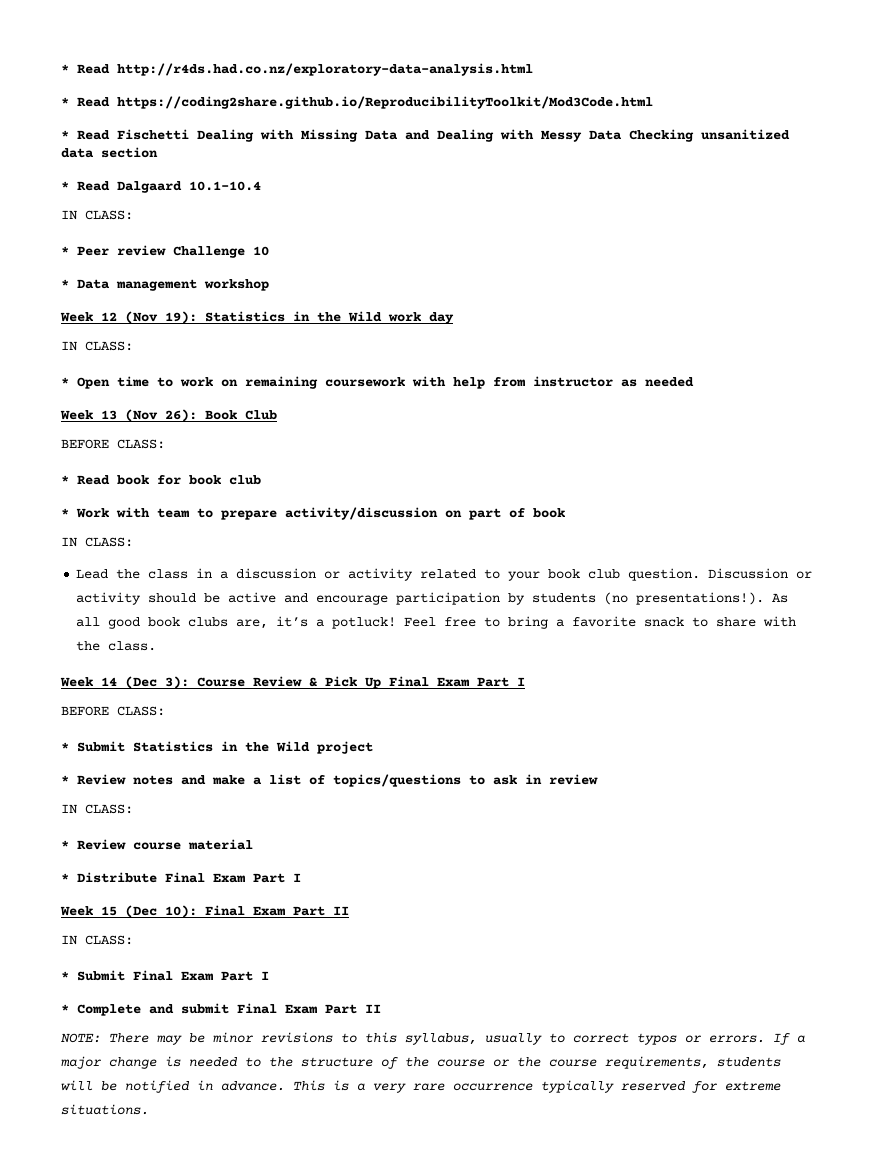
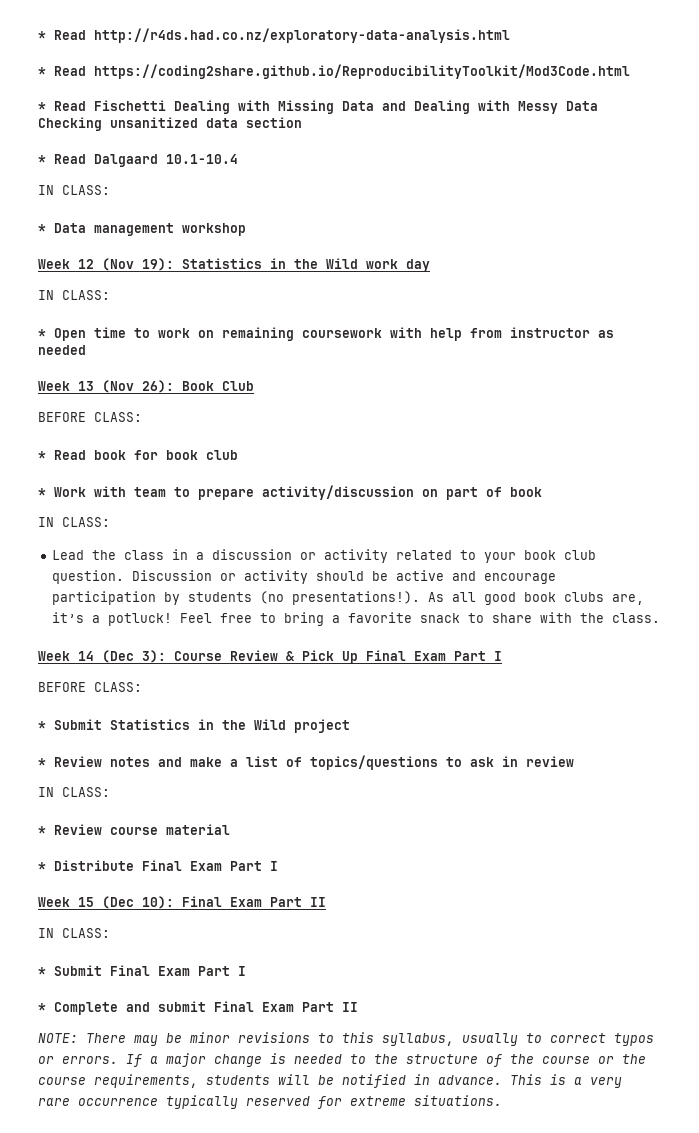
- * Peer review Challenge 10

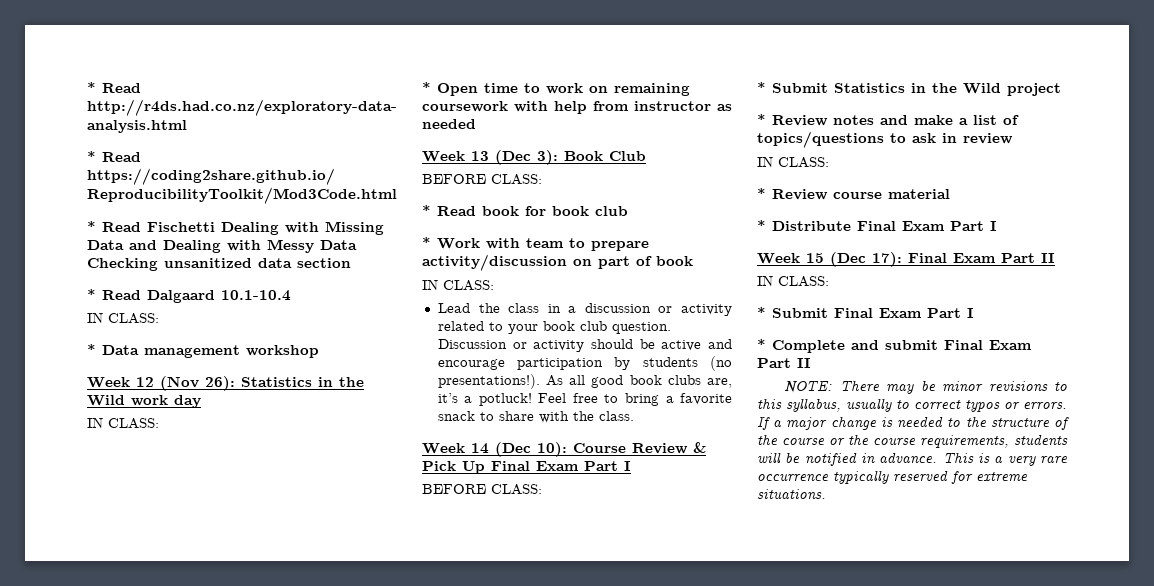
- Week 12 (Nov 19): Statistics in the Wild work day
+ Week 12 (Nov 26): Statistics in the Wild work day
- Week 13 (Nov 26): Book Club
+ Week 13 (Dec 3): Book Club
- Week 14 (Dec 3): Course Review & Pick Up Final Exam Part I
+ Week 14 (Dec 10): Course Review & Pick Up Final Exam Part I
- Week 15 (Dec 10): Final Exam Part II
+ Week 15 (Dec 17): Final Exam Part II

